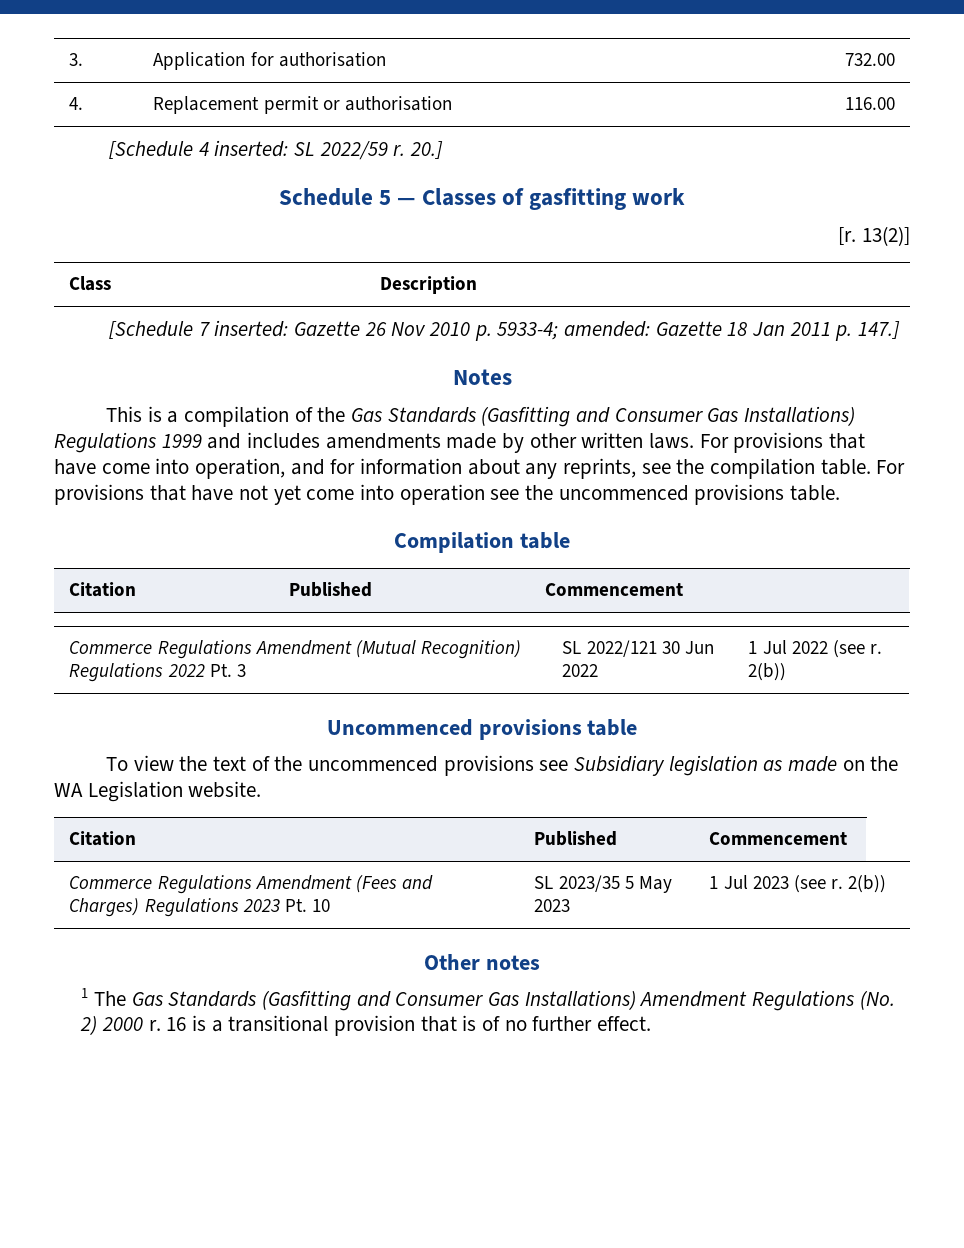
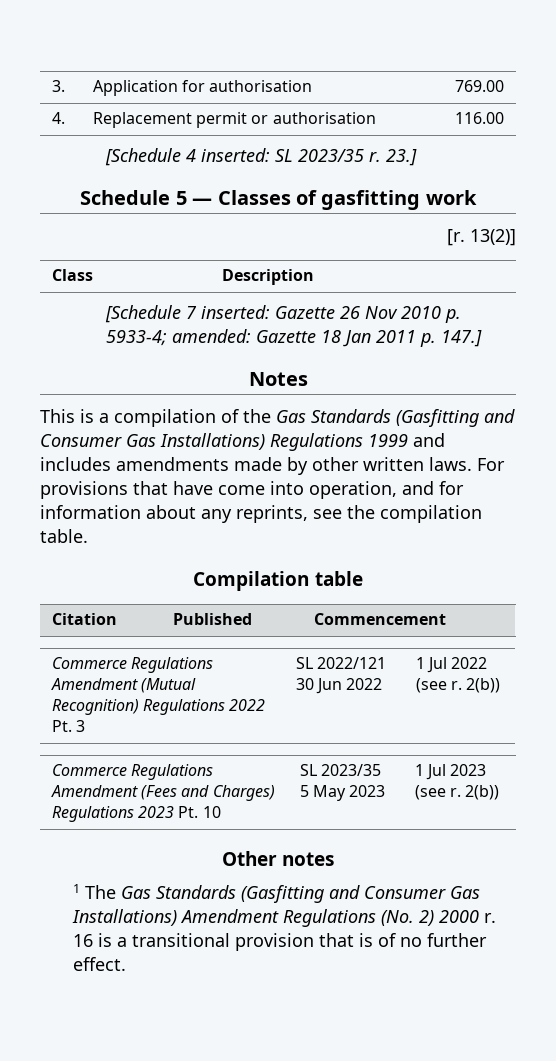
- 3. | Application for authorisation | 732.00
+ 3. | Application for authorisation | 769.00
- [Schedule 4 inserted: SL 2022/59 r. 20.]
+ [Schedule 4 inserted: SL 2023/35 r. 23.]
- For provisions that have not yet come into operation see the uncommenced provisions table.
- Uncommenced provisions table
- To view the text of the uncommenced provisions see Subsidiary legislation as made on the WA Legislation website.
- Citation | Published | Commencement

